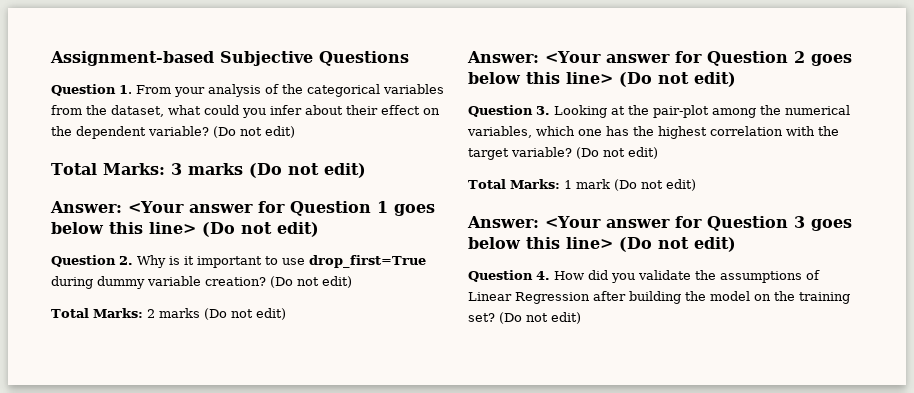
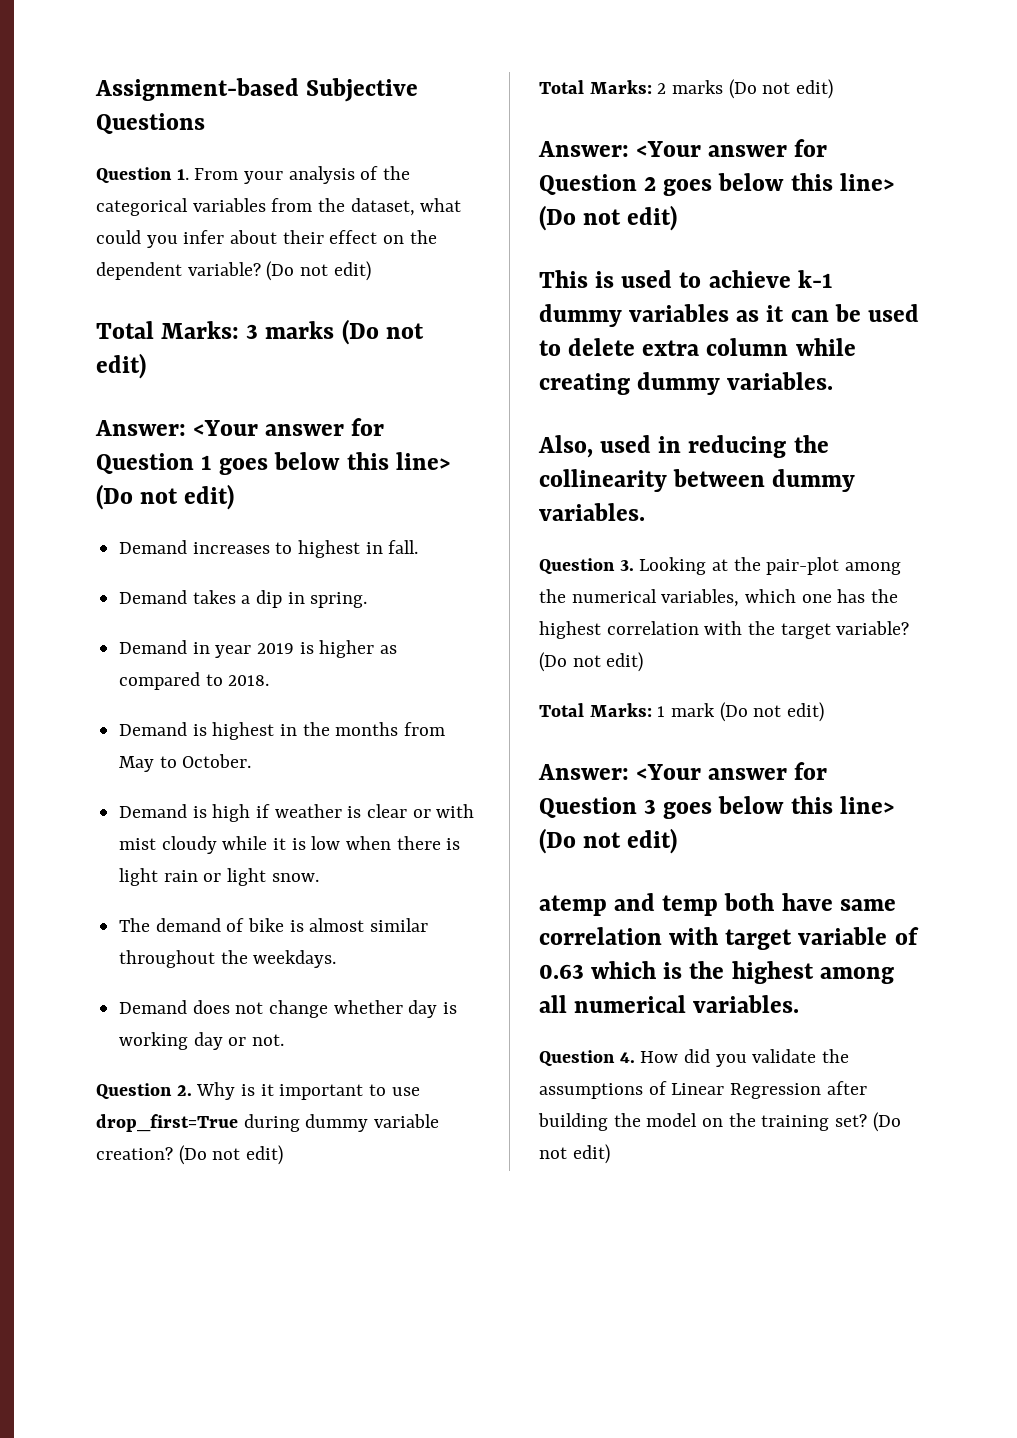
+ Demand increases to highest in fall.
+ Demand takes a dip in spring.
+ Demand in year 2019 is higher as compared to 2018.
+ Demand is highest in the months from May to October.
+ Demand is high if weather is clear or with mist cloudy while it is low when there is light rain or light snow.
+ The demand of bike is almost similar throughout the weekdays.
+ Demand does not change whether day is working day or not.
+ This is used to achieve k-1 dummy variables as it can be used to delete extra column while creating dummy variables.
+ Also, used in reducing the collinearity between dummy variables.
+ atemp and temp both have same correlation with target variable of 0.63 which is the highest among all numerical variables.

